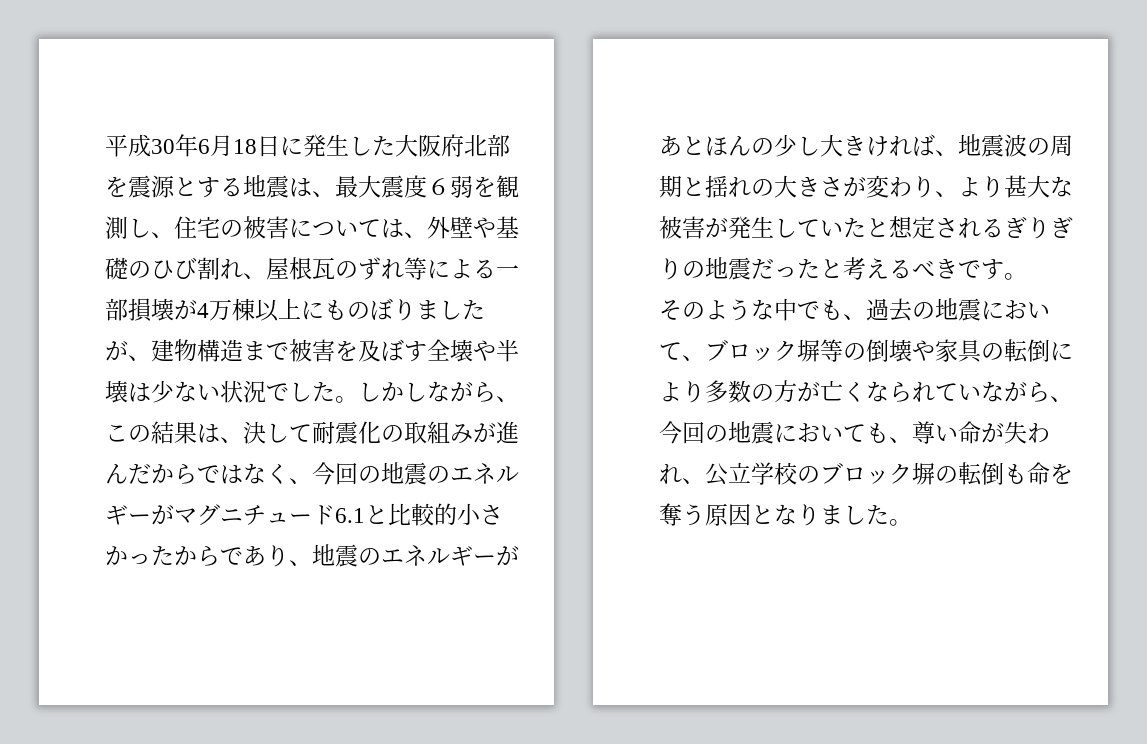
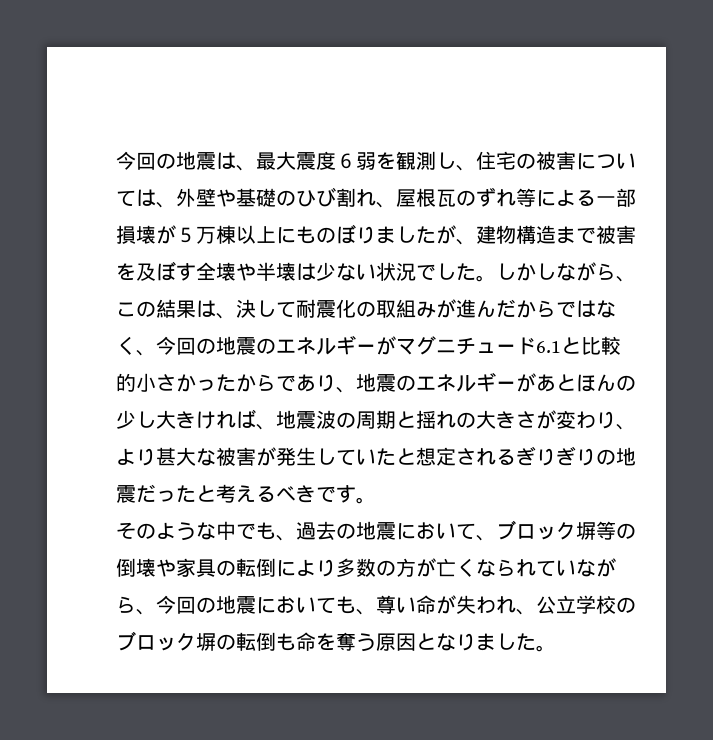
- 平成30年6月18日に発生した大阪府北部を震源とする地震は、最大震度６弱を観測し、住宅の被害については、外壁や基礎のひび割れ、屋根瓦のずれ等による一部損壊が4万棟以上にものぼりましたが、建物構造まで被害を及ぼす全壊や半壊は少ない状況でした。
+ 今回の地震は、最大震度６弱を観測し、住宅の被害については、外壁や基礎のひび割れ、屋根瓦のずれ等による一部損壊が５万棟以上にものぼりましたが、建物構造まで被害を及ぼす全壊や半壊は少ない状況でした。

